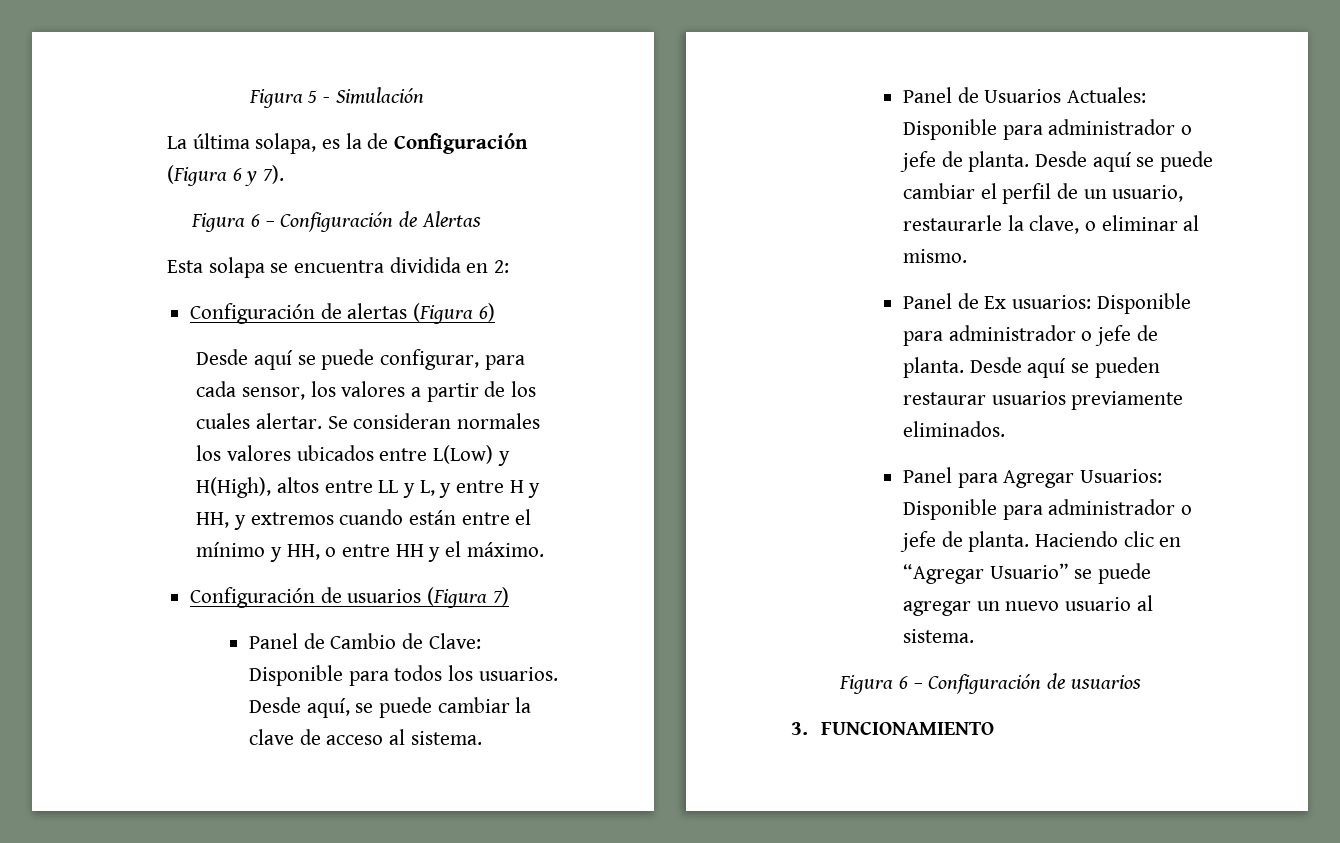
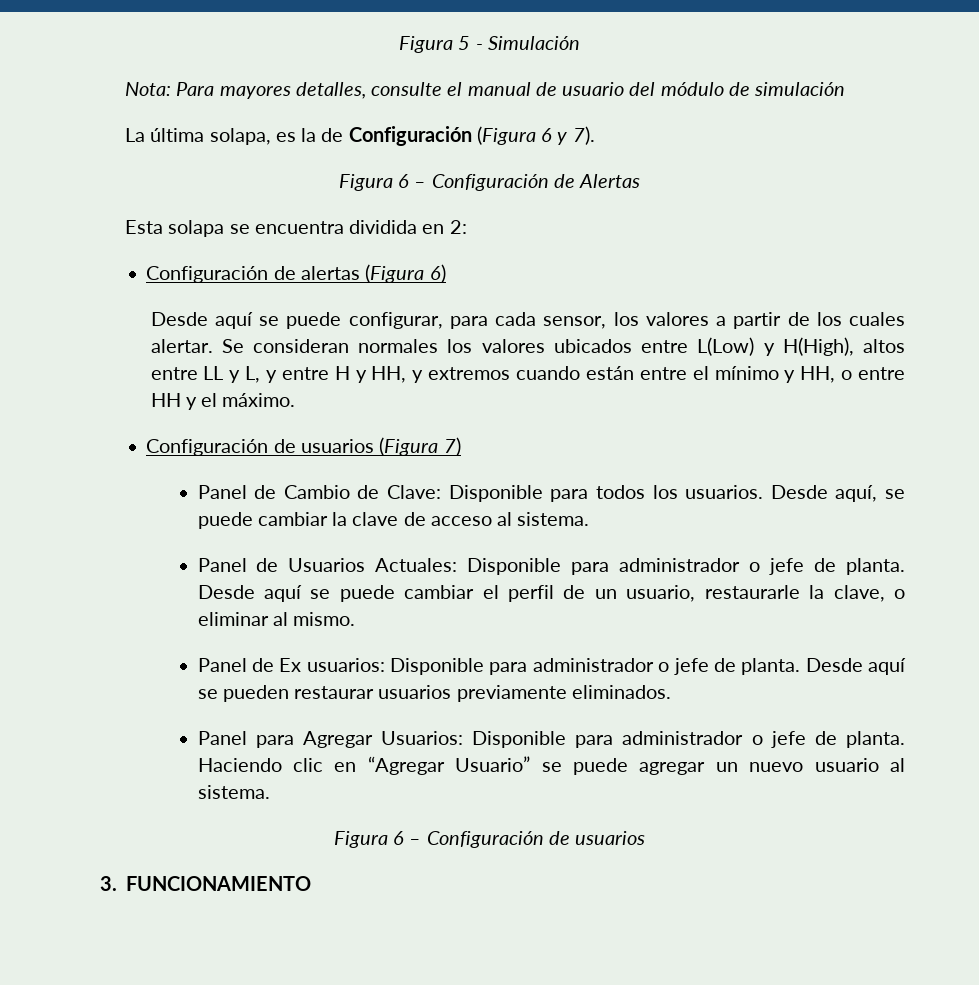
+ Nota: Para mayores detalles, consulte el manual de usuario del módulo de simulación

